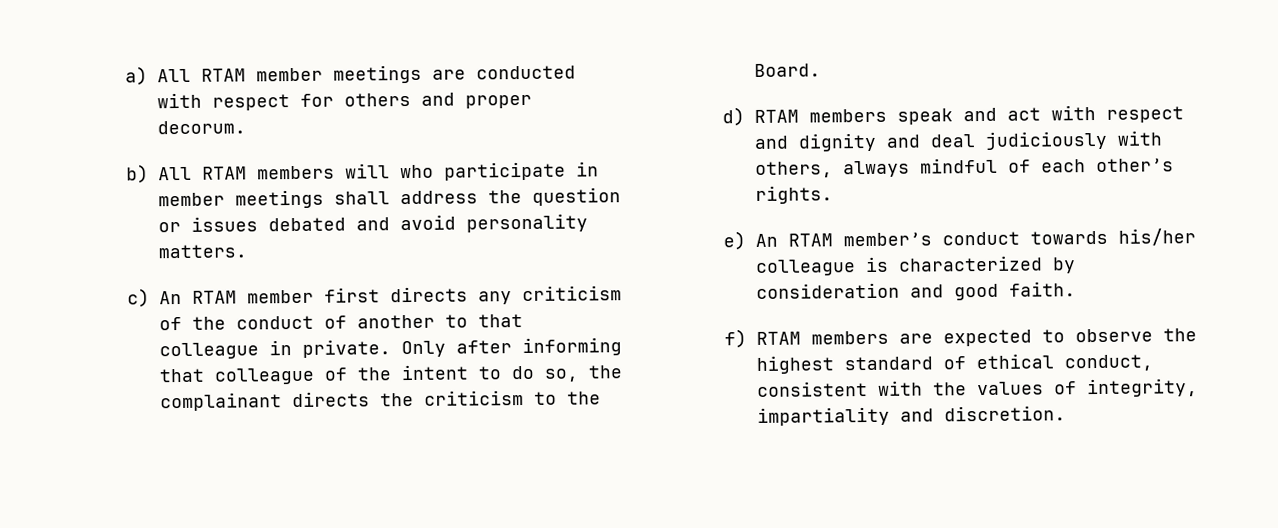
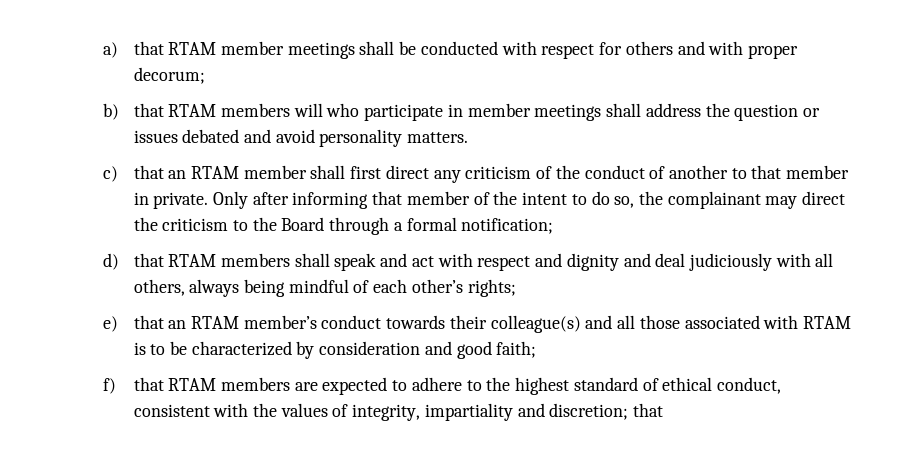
- a) All RTAM member meetings are conducted with respect for others and proper decorum.
+ a) that RTAM member meetings shall be conducted with respect for others and with proper decorum;
- b) All RTAM members will who participate in member meetings shall address the question or issues debated and avoid personality matters.
+ b) that RTAM members will who participate in member meetings shall address the question or issues debated and avoid personality matters.
- c) An RTAM member first directs any criticism of the conduct of another to that colleague in private.
+ c) that an RTAM member shall first direct any criticism of the conduct of another to that member in private.
- Only after informing that colleague of the intent to do so, the complainant directs the criticism to the Board.
+ Only after informing that member of the intent to do so, the complainant may direct the criticism to the Board through a formal notification;
- d) RTAM members speak and act with respect and dignity and deal judiciously with others, always mindful of each other’s rights.
+ d) that RTAM members shall speak and act with respect and dignity and deal judiciously with all others, always being mindful of each other’s rights;
- e) An RTAM member’s conduct towards his/her colleague is characterized by consideration and good faith.
+ e) that an RTAM member’s conduct towards their colleague(s) and all those associated with RTAM is to be characterized by consideration and good faith;
- f) RTAM members are expected to observe the highest standard of ethical conduct, consistent with the values of integrity, impartiality and discretion.
+ f) that RTAM members are expected to adhere to the highest standard of ethical conduct, consistent with the values of integrity, impartiality and discretion; that

